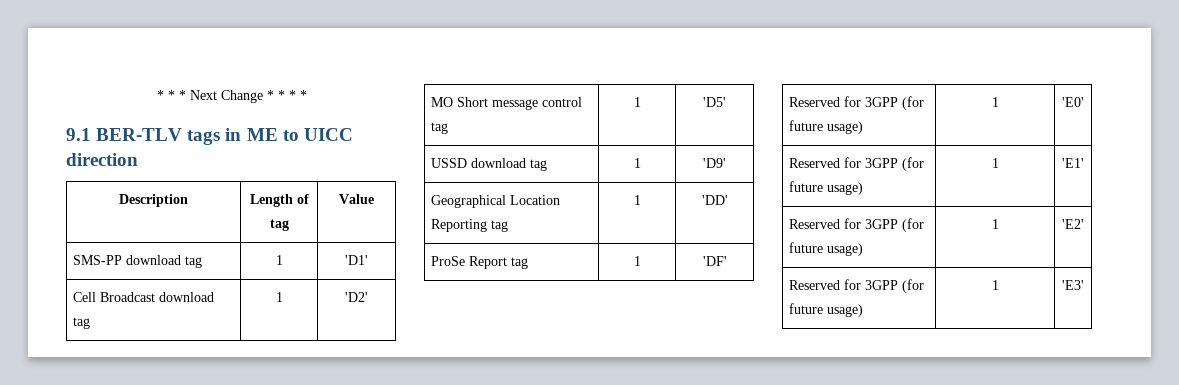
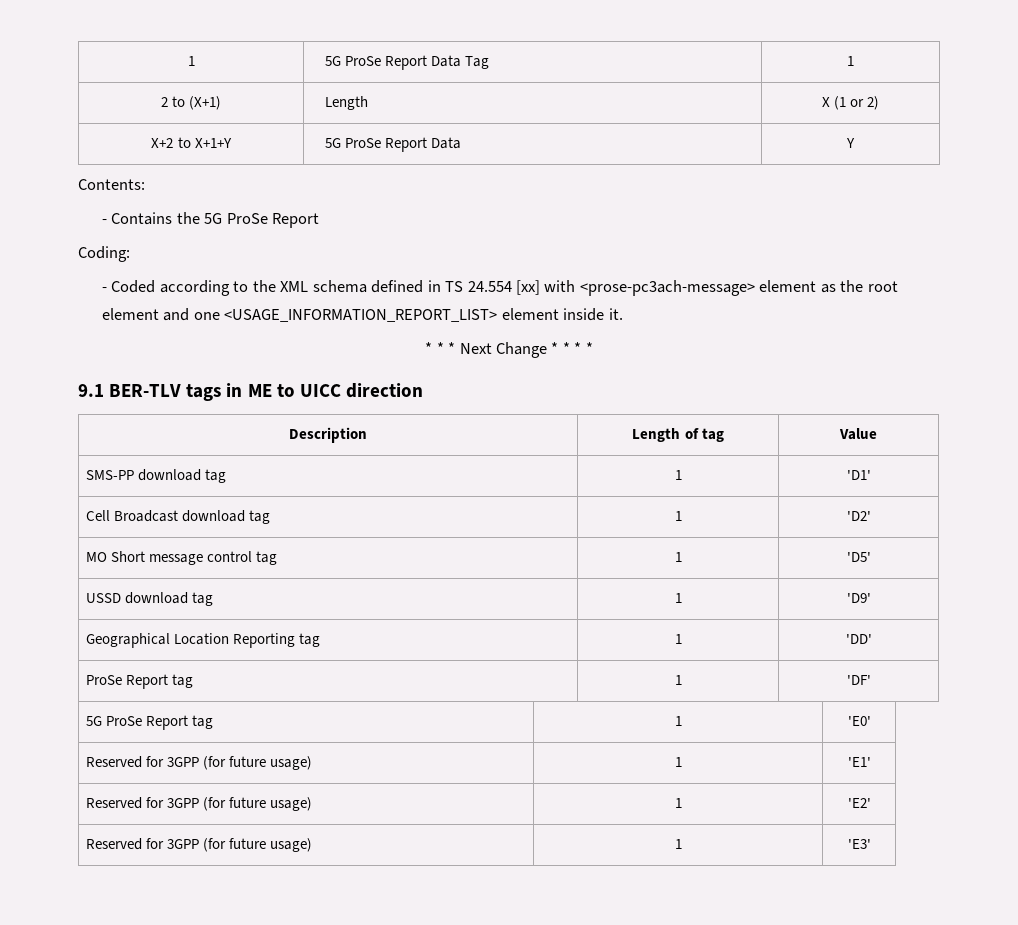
+ 1 | 5G ProSe Report Data Tag | 1
+ 2 to (X+1) | Length | X (1 or 2)
+ X+2 to X+1+Y | 5G ProSe Report Data | Y
+ Contents:
+ - Contains the 5G ProSe Report
+ Coding:
+ - Coded according to the XML schema defined in TS 24.554 [xx] with <prose-pc3ach-message> element as the root element and one <USAGE_INFORMATION_REPORT_LIST> element inside it.
- Reserved for 3GPP (for future usage) | 1 | 'E0'
+ 5G ProSe Report tag | 1 | 'E0'

